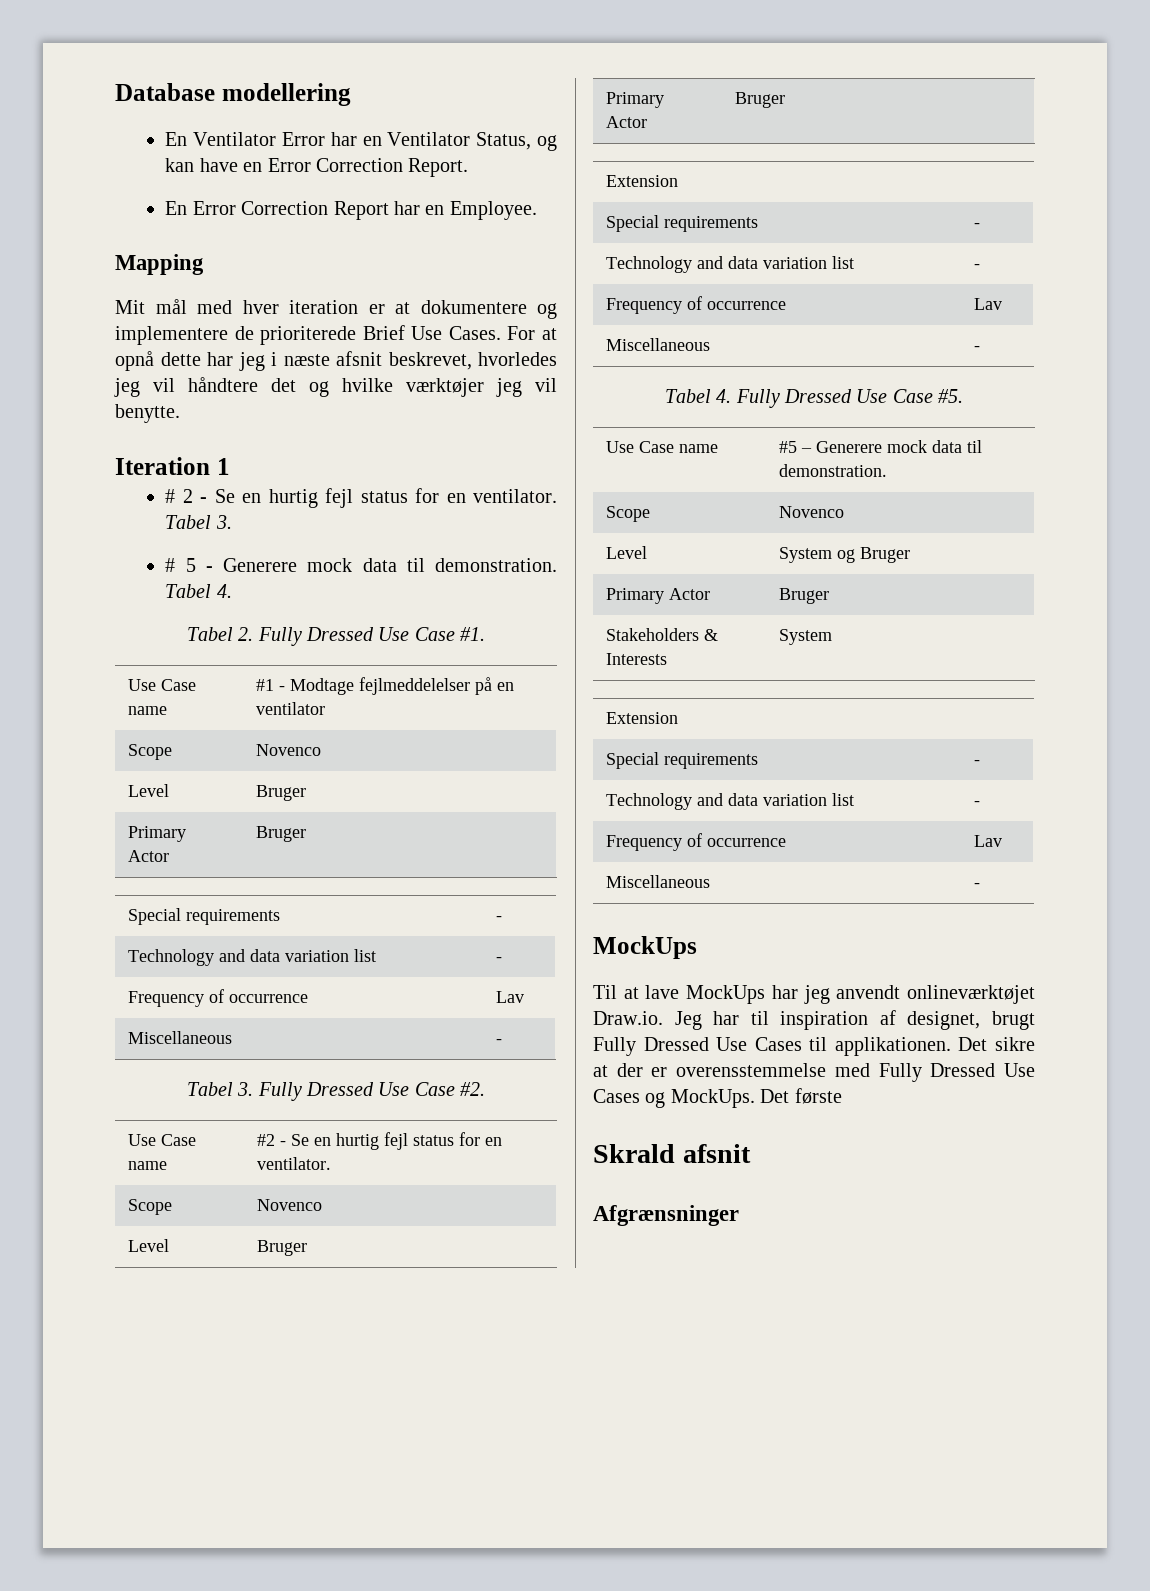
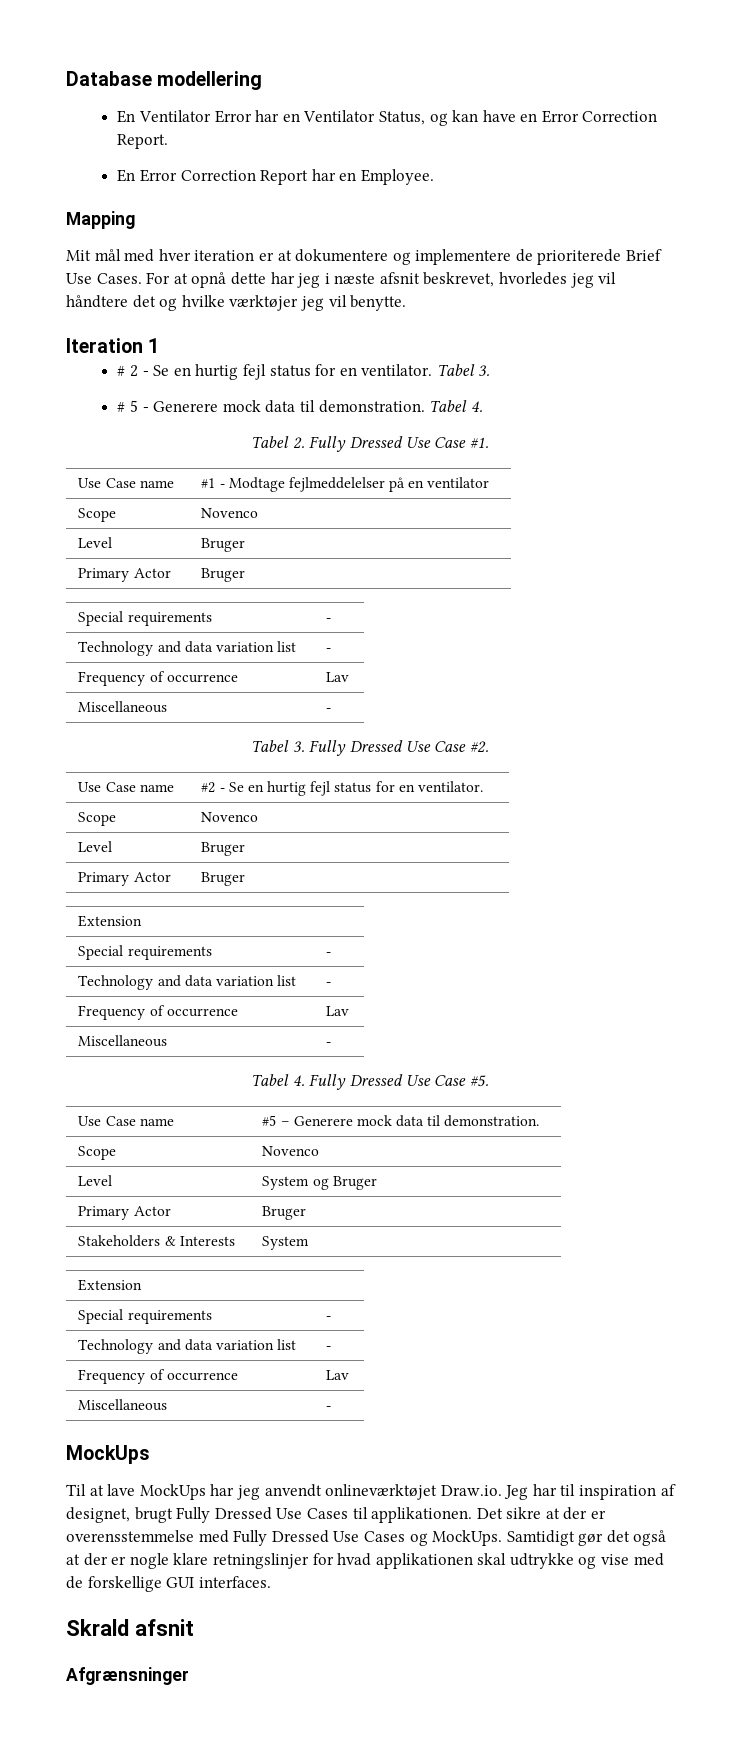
- Det første
+ Samtidigt gør det også at der er nogle klare retningslinjer for hvad applikationen skal udtrykke og vise med de forskellige GUI interfaces.

